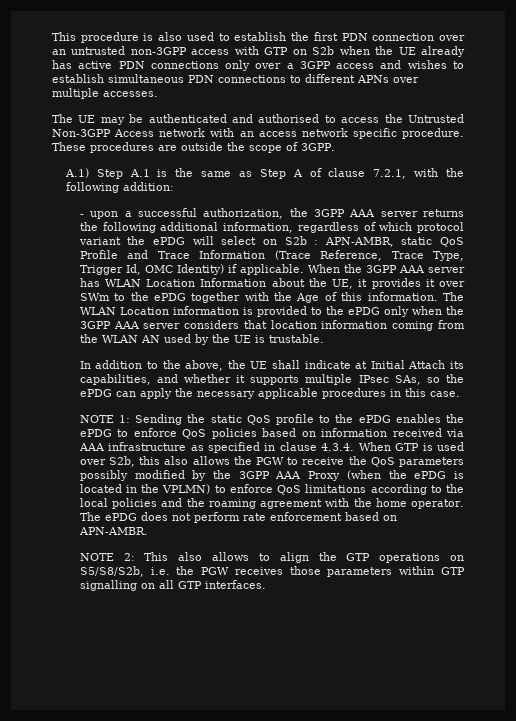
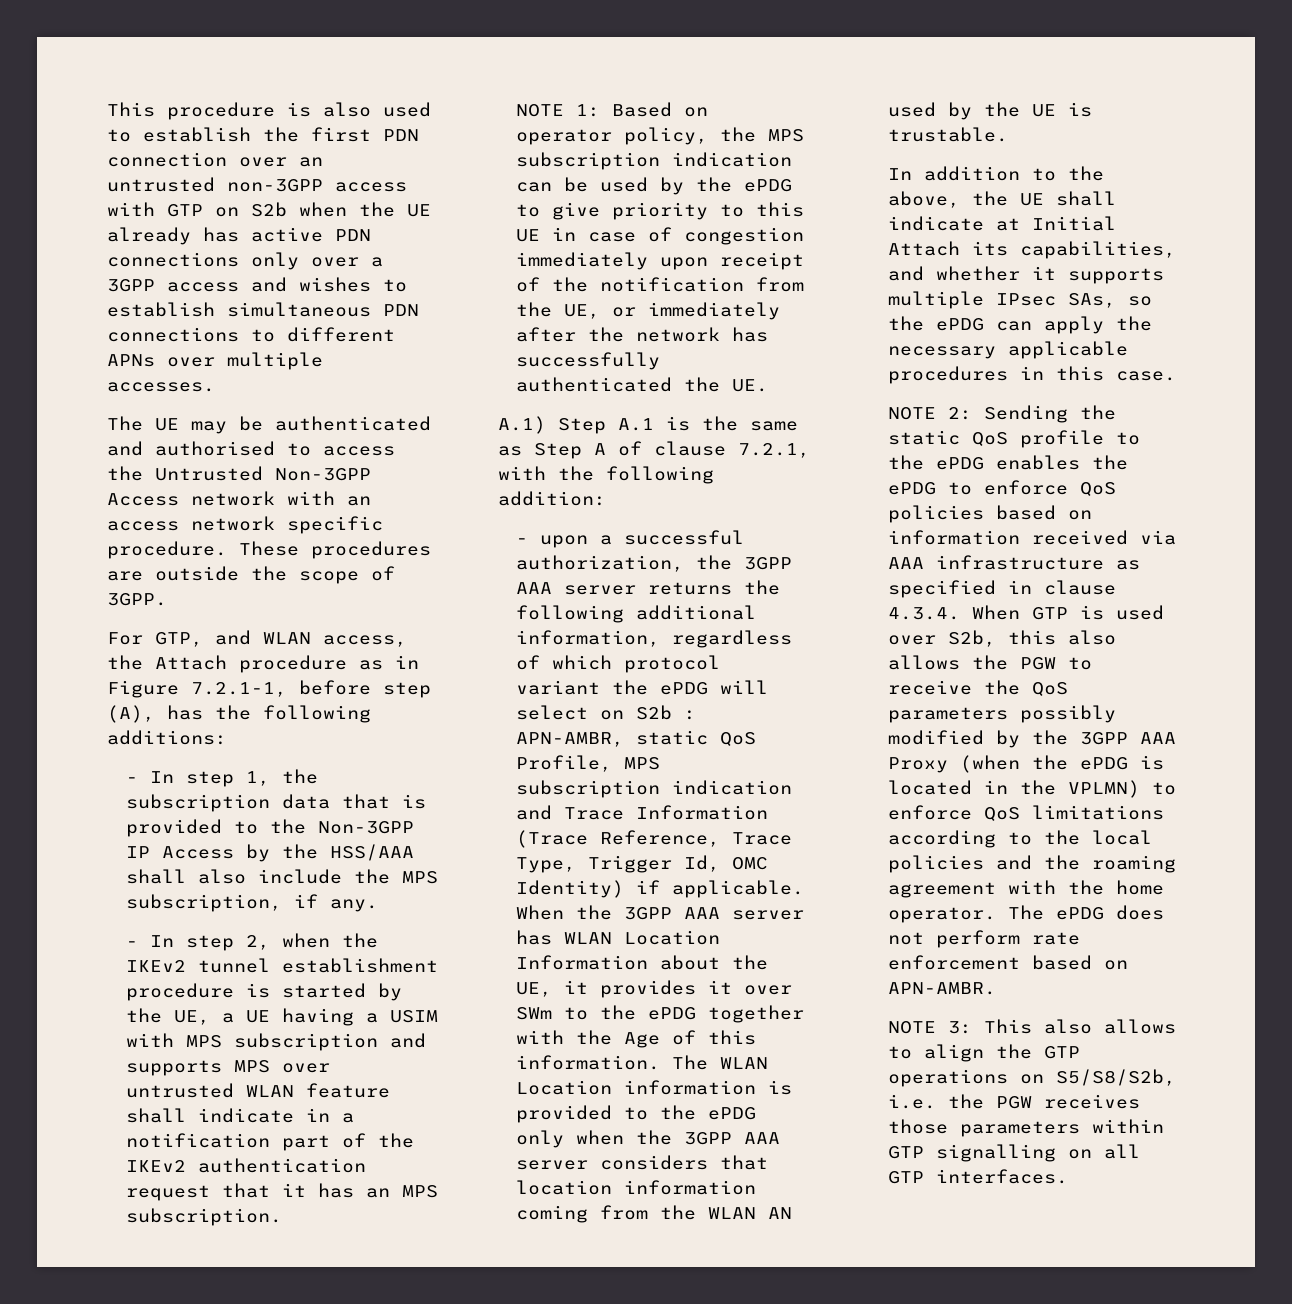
+ For GTP, and WLAN access, the Attach procedure as in Figure 7.2.1-1, before step (A), has the following additions:
+ - In step 1, the subscription data that is provided to the Non-3GPP IP Access by the HSS/AAA shall also include the MPS subscription, if any.
+ - In step 2, when the IKEv2 tunnel establishment procedure is started by the UE, a UE having a USIM with MPS subscription and supports MPS over untrusted WLAN feature shall indicate in a notification part of the IKEv2 authentication request that it has an MPS subscription.
+ NOTE 1: Based on operator policy, the MPS subscription indication can be used by the ePDG to give priority to this UE in case of congestion immediately upon receipt of the notification from the UE, or immediately after the network has successfully authenticated the UE.
- - upon a successful authorization, the 3GPP AAA server returns the following additional information, regardless of which protocol variant the ePDG will select on S2b : APN-AMBR, static QoS Profile and Trace Information (Trace Reference, Trace Type, Trigger Id, OMC Identity) if applicable.
+ - upon a successful authorization, the 3GPP AAA server returns the following additional information, regardless of which protocol variant the ePDG will select on S2b : APN-AMBR, static QoS Profile, MPS subscription indication and Trace Information (Trace Reference, Trace Type, Trigger Id, OMC Identity) if applicable.
- NOTE 1:
+ NOTE 2:
- NOTE 2: This also allows to align the GTP operations on S5/S8/S2b, i.e. the PGW receives those parameters within GTP signalling on all GTP interfaces.
+ NOTE 3: This also allows to align the GTP operations on S5/S8/S2b, i.e. the PGW receives those parameters within GTP signalling on all GTP interfaces.

